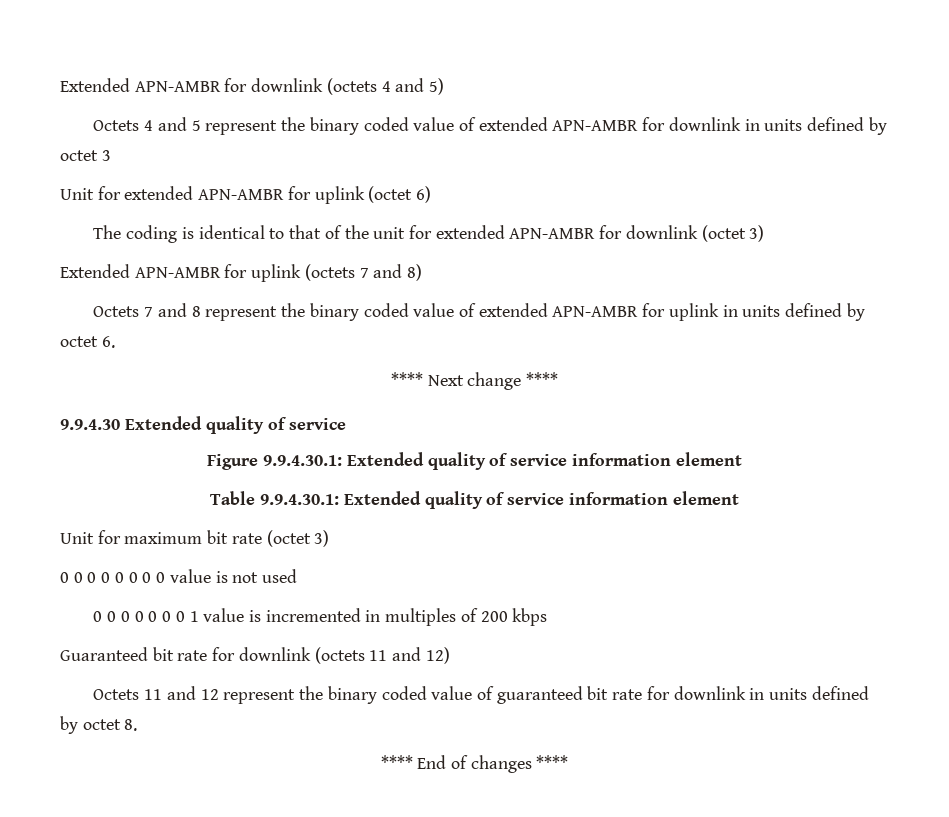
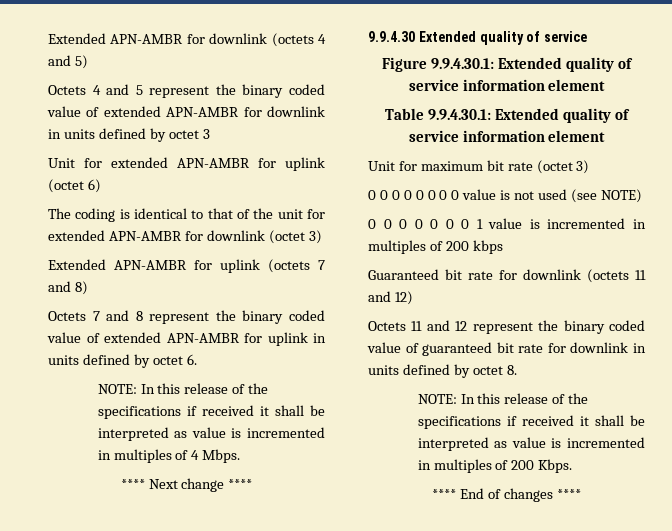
+ NOTE: In this release of the specifications if received it shall be interpreted as value is incremented in multiples of 4 Mbps.
- 0 0 0 0 0 0 0 0 value is not used
+ 0 0 0 0 0 0 0 0 value is not used (see NOTE)
+ NOTE: In this release of the specifications if received it shall be interpreted as value is incremented in multiples of 200 Kbps.

